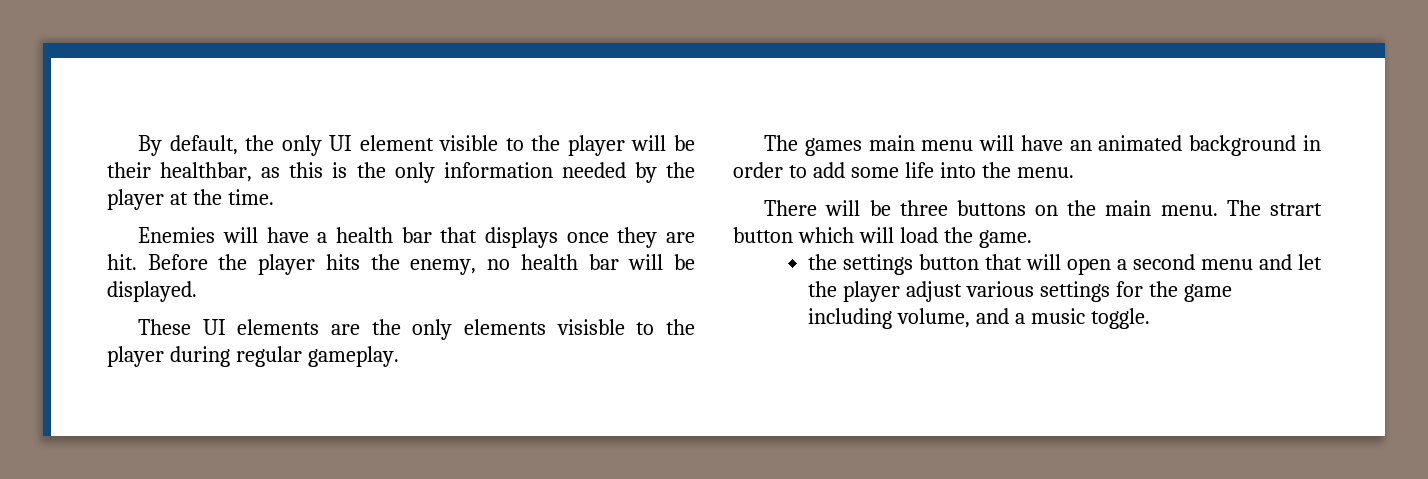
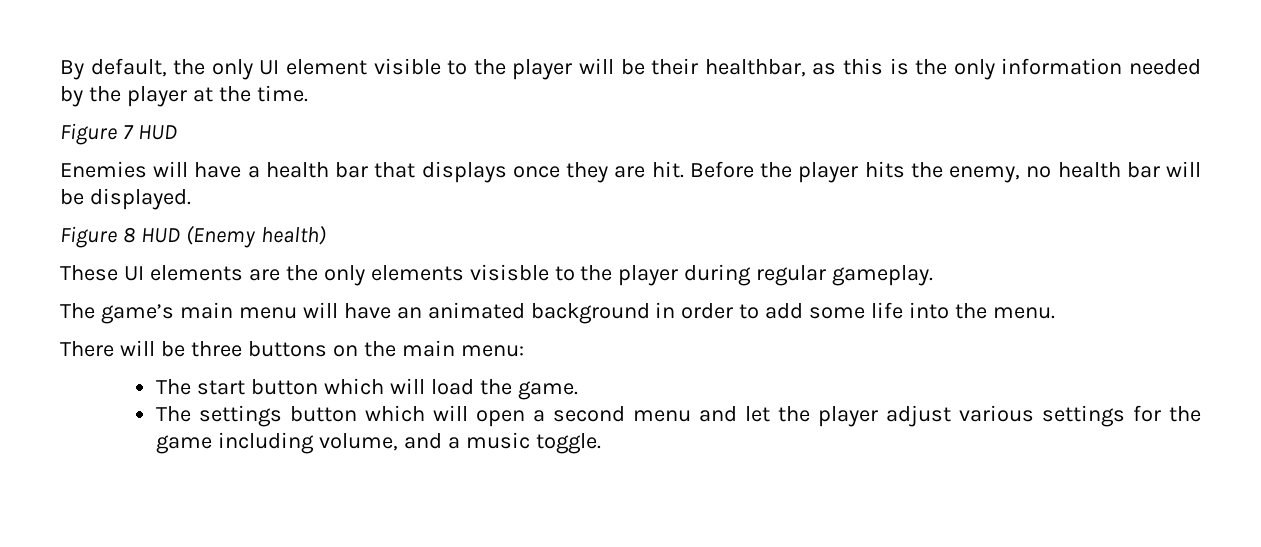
+ Figure 7 HUD
+ Figure 8 HUD (Enemy health)
- The games main menu will have an animated background in order to add some life into the menu.
+ The game’s main menu will have an animated background in order to add some life into the menu.
- There will be three buttons on the main menu. The strart button which will load the game.
+ There will be three buttons on the main menu:
+ The start button which will load the game.
- the settings button that will open a second menu and let the player adjust various settings for the game including volume, and a music toggle.
+ The settings button which will open a second menu and let the player adjust various settings for the game including volume, and a music toggle.

